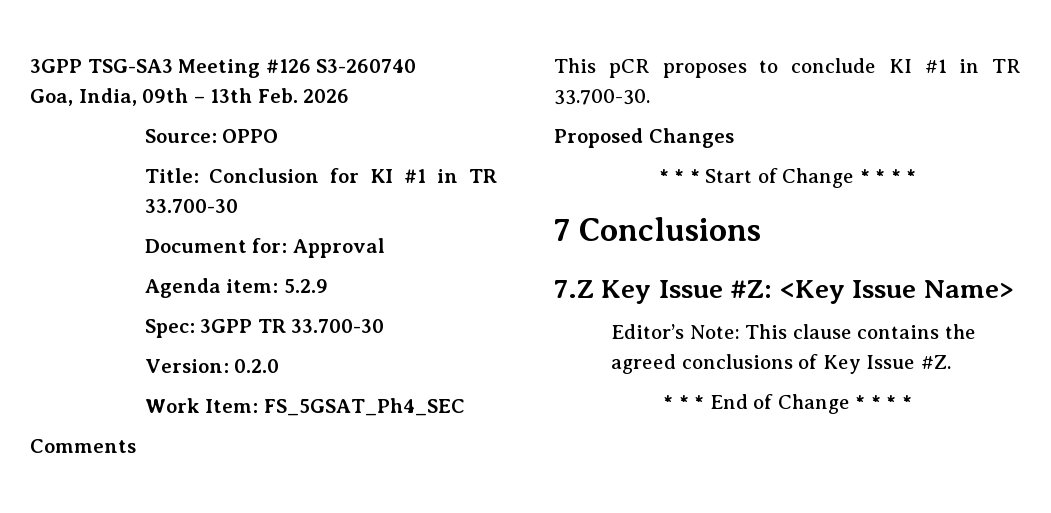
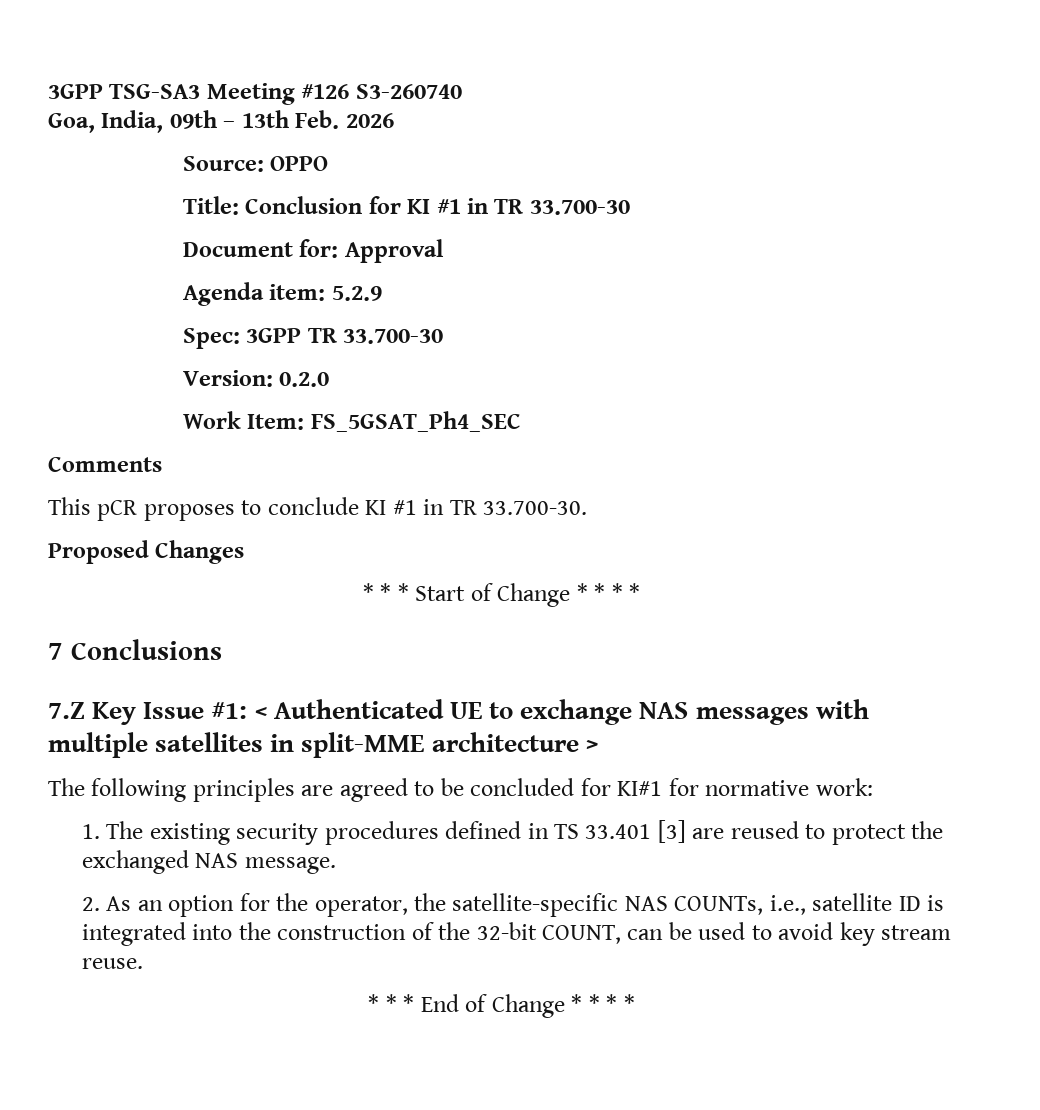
- 7.Z Key Issue #Z: <Key Issue Name>
- Editor’s Note: This clause contains the agreed conclusions of Key Issue #Z.
+ 7.Z Key Issue #1: < Authenticated UE to exchange NAS messages with multiple satellites in split-MME architecture >
+ The following principles are agreed to be concluded for KI#1 for normative work:
+ 1. The existing security procedures defined in TS 33.401 [3] are reused to protect the exchanged NAS message.
+ 2. As an option for the operator, the satellite-specific NAS COUNTs, i.e., satellite ID is integrated into the construction of the 32-bit COUNT, can be used to avoid key stream reuse.

